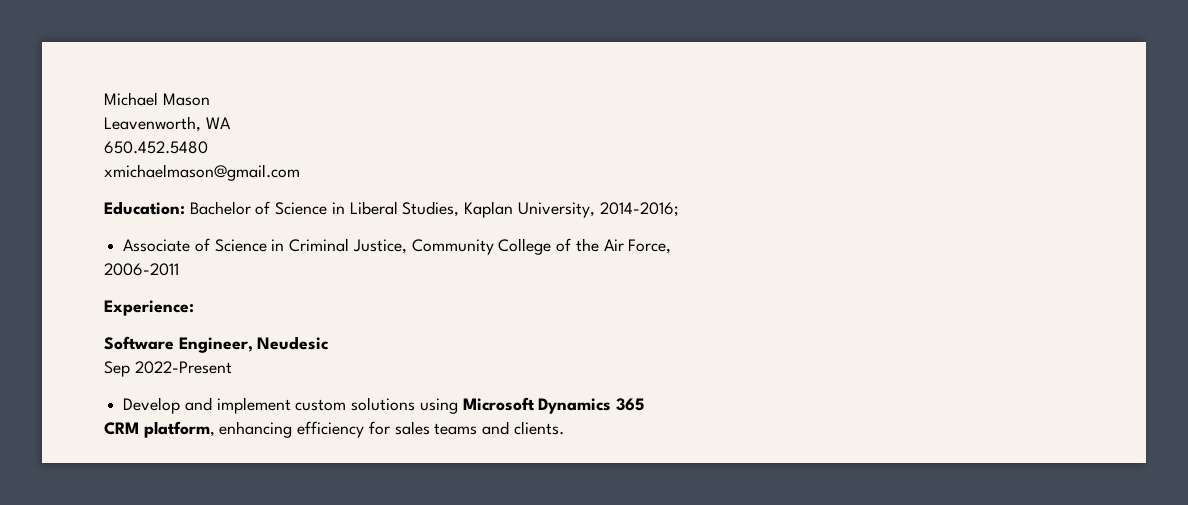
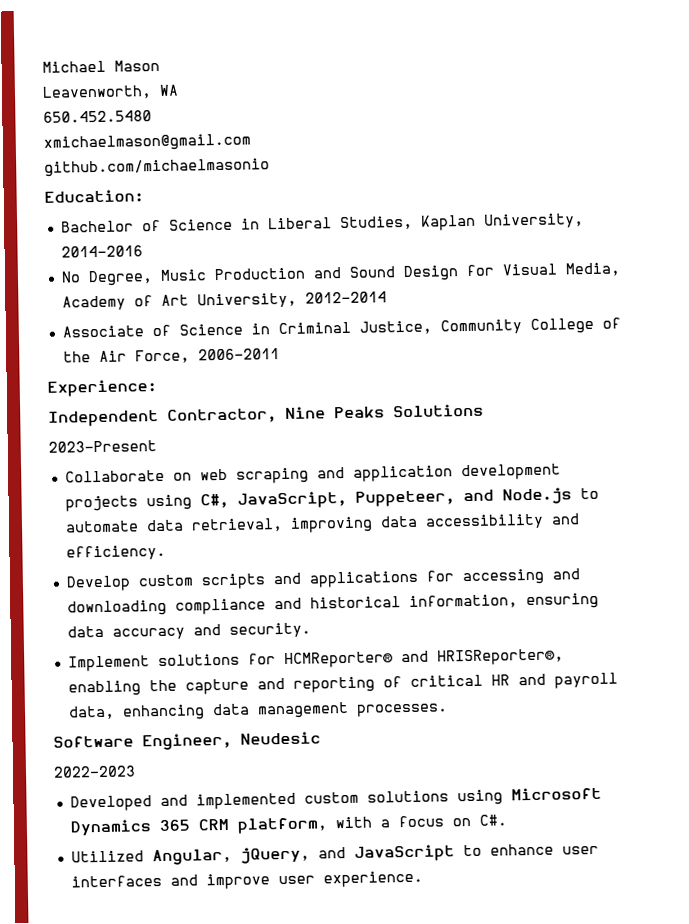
+ github.com/michaelmasonio
- Education: Bachelor of Science in Liberal Studies, Kaplan University, 2014-2016;
+ Education:
+ Bachelor of Science in Liberal Studies, Kaplan University, 2014-2016
+ No Degree, Music Production and Sound Design for Visual Media, Academy of Art University, 2012-2014
- Associate of Science in Criminal Justice, Community College of the Air Force,
- 2006-2011
+ Associate of Science in Criminal Justice, Community College of the Air Force, 2006-2011
+ Independent Contractor, Nine Peaks Solutions
+ 2023-Present
+ Collaborate on web scraping and application development projects using C#, JavaScript, Puppeteer, and Node.js to automate data retrieval, improving data accessibility and efficiency.
+ Develop custom scripts and applications for accessing and downloading compliance and historical information, ensuring data accuracy and security.
+ Implement solutions for HCMReporter® and HRISReporter®, enabling the capture and reporting of critical HR and payroll data, enhancing data management processes.
  Software Engineer, Neudesic
- Sep 2022-Present
- Develop and implement custom solutions using Microsoft Dynamics 365
- CRM platform, enhancing efficiency for sales teams and clients.
+ 2022-2023
+ Developed and implemented custom solutions using Microsoft Dynamics 365 CRM platform, with a focus on C#.
+ Utilized Angular, jQuery, and JavaScript to enhance user interfaces and improve user experience.

